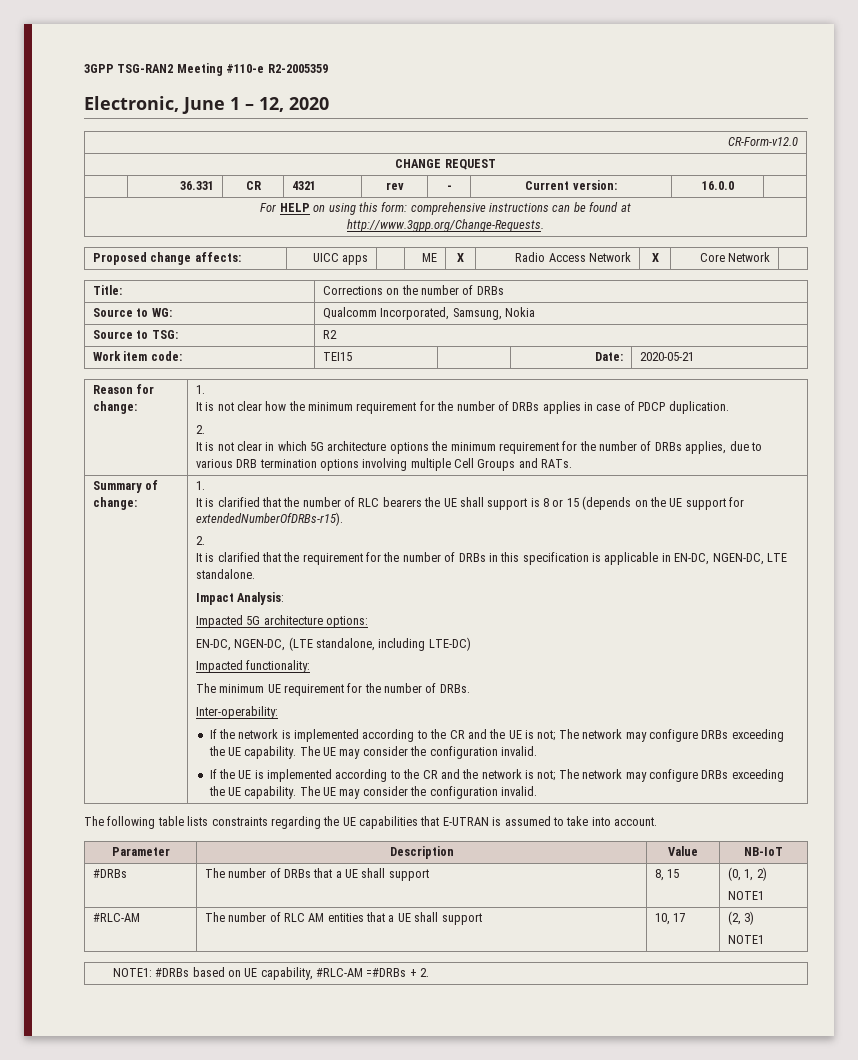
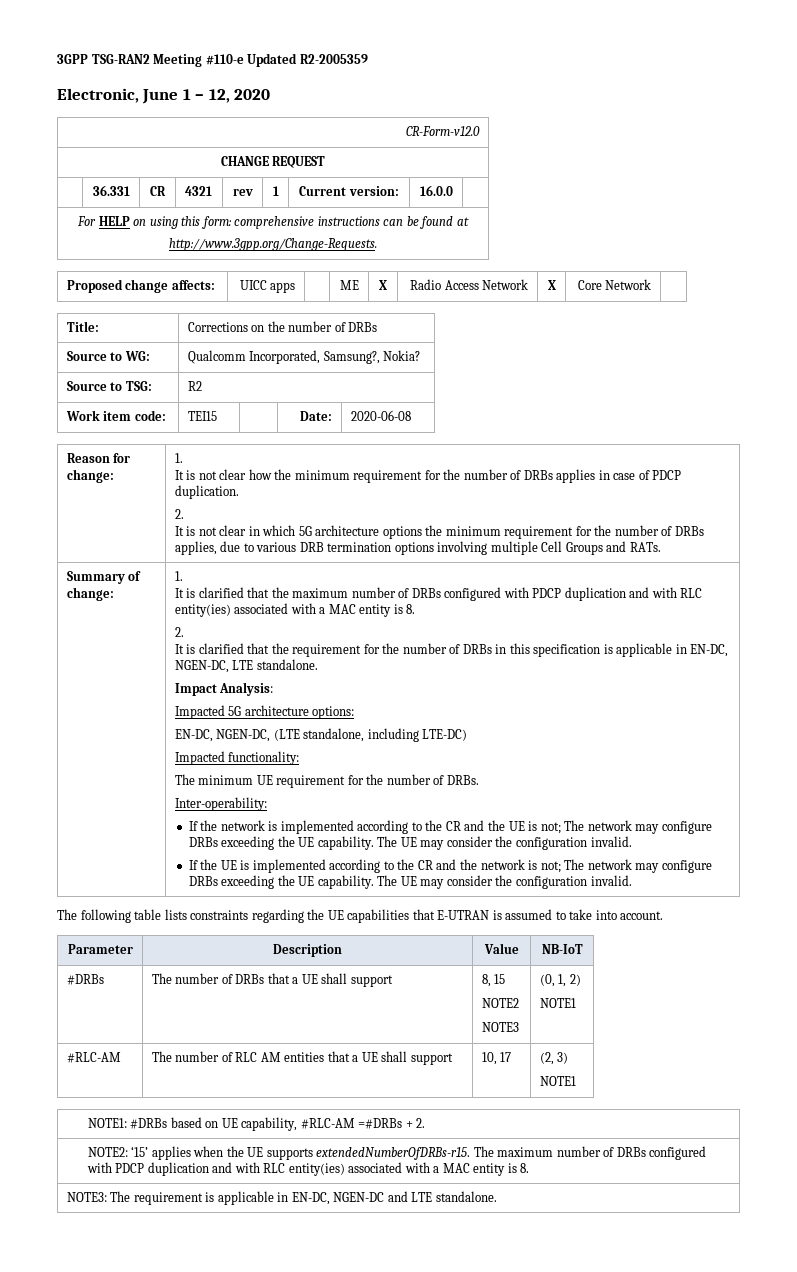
- 3GPP TSG-RAN2 Meeting #110-e R2-2005359
+ 3GPP TSG-RAN2 Meeting #110-e Updated R2-2005359
- | 36.331 | CR | 4321 | rev | - | Current version: | 16.0.0 |
+ | 36.331 | CR | 4321 | rev | 1 | Current version: | 16.0.0 |
- Source to WG: | Qualcomm Incorporated, Samsung, Nokia
+ Source to WG: | Qualcomm Incorporated, Samsung?, Nokia?
- Work item code: | TEI15 | | Date: | 2020-05-21
+ Work item code: | TEI15 | | Date: | 2020-06-08
- It is clarified that the number of RLC bearers the UE shall support is 8 or 15 (depends on the UE support for extendedNumberOfDRBs-r15).
+ It is clarified that the maximum number of DRBs configured with PDCP duplication and with RLC entity(ies) associated with a MAC entity is 8.
- #DRBs | The number of DRBs that a UE shall support | 8, 15 | (0, 1, 2)
+ #DRBs | The number of DRBs that a UE shall support | 8, 15
+ NOTE2
+ NOTE3 | (0, 1, 2)
+ NOTE2: ‘15’ applies when the UE supports extendedNumberOfDRBs-r15. The maximum number of DRBs configured with PDCP duplication and with RLC entity(ies) associated with a MAC entity is 8.
+ NOTE3: The requirement is applicable in EN-DC, NGEN-DC and LTE standalone.

